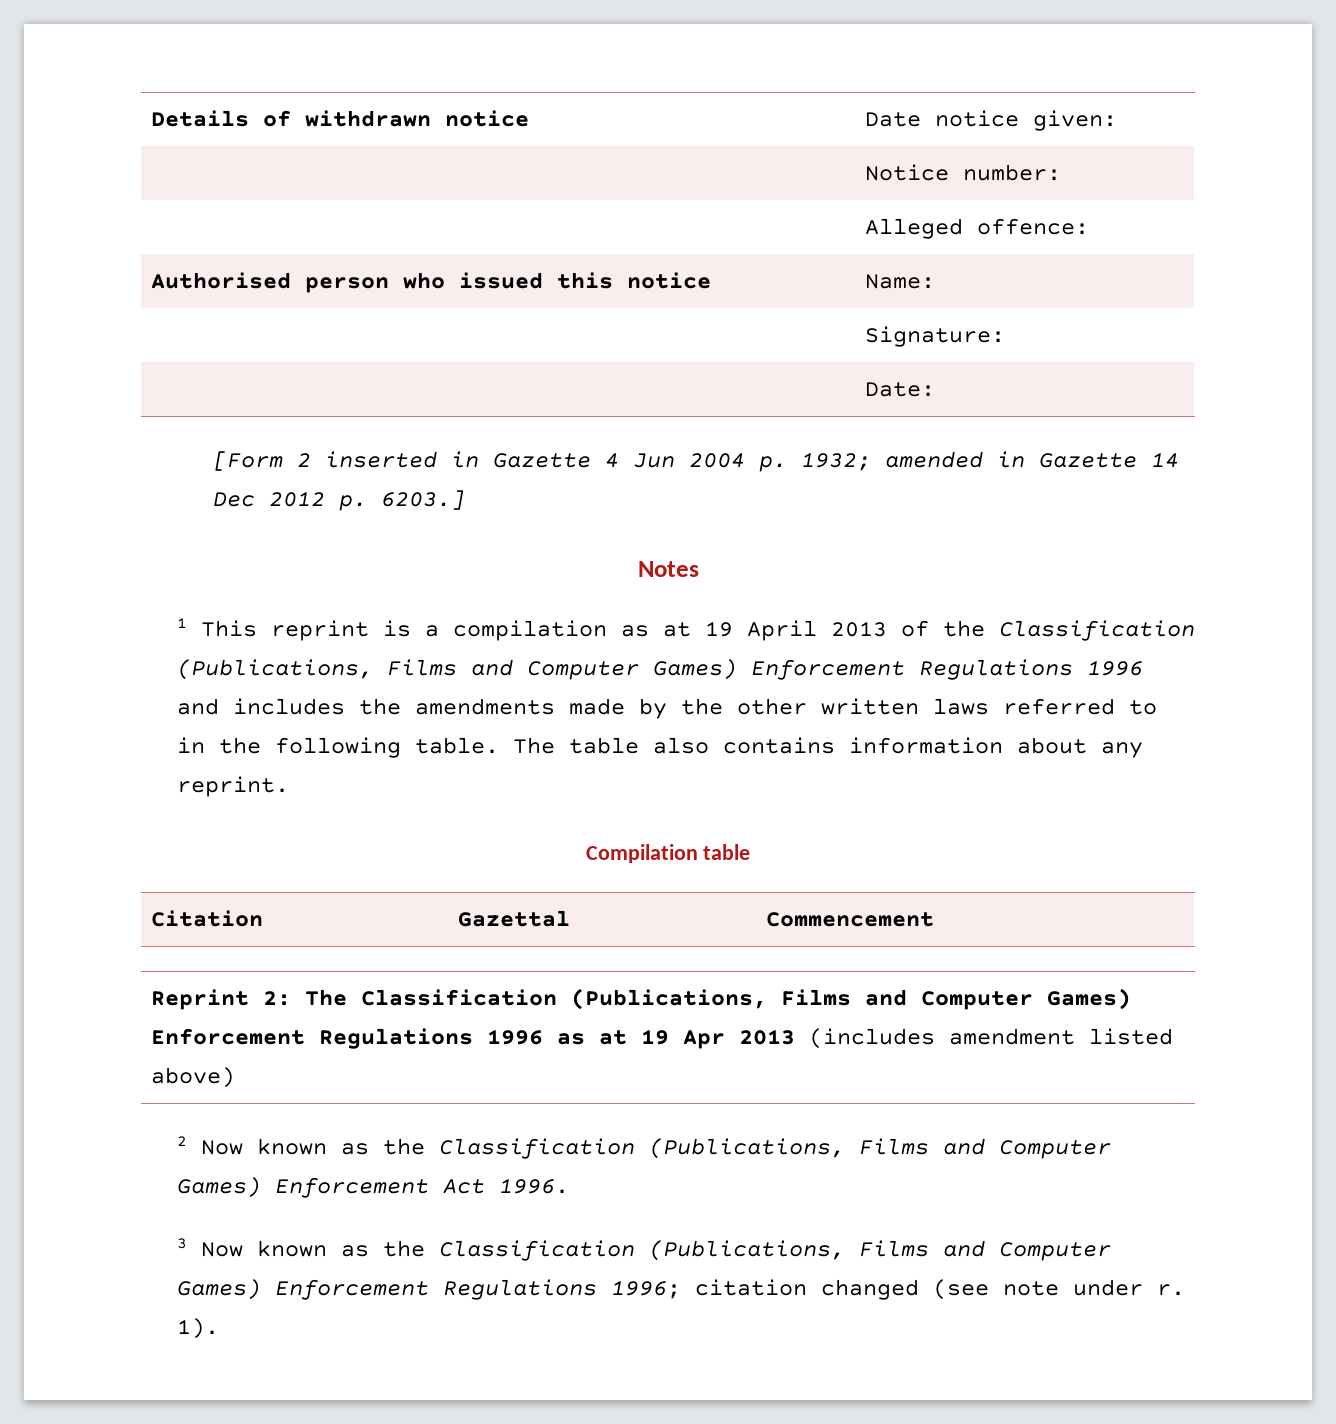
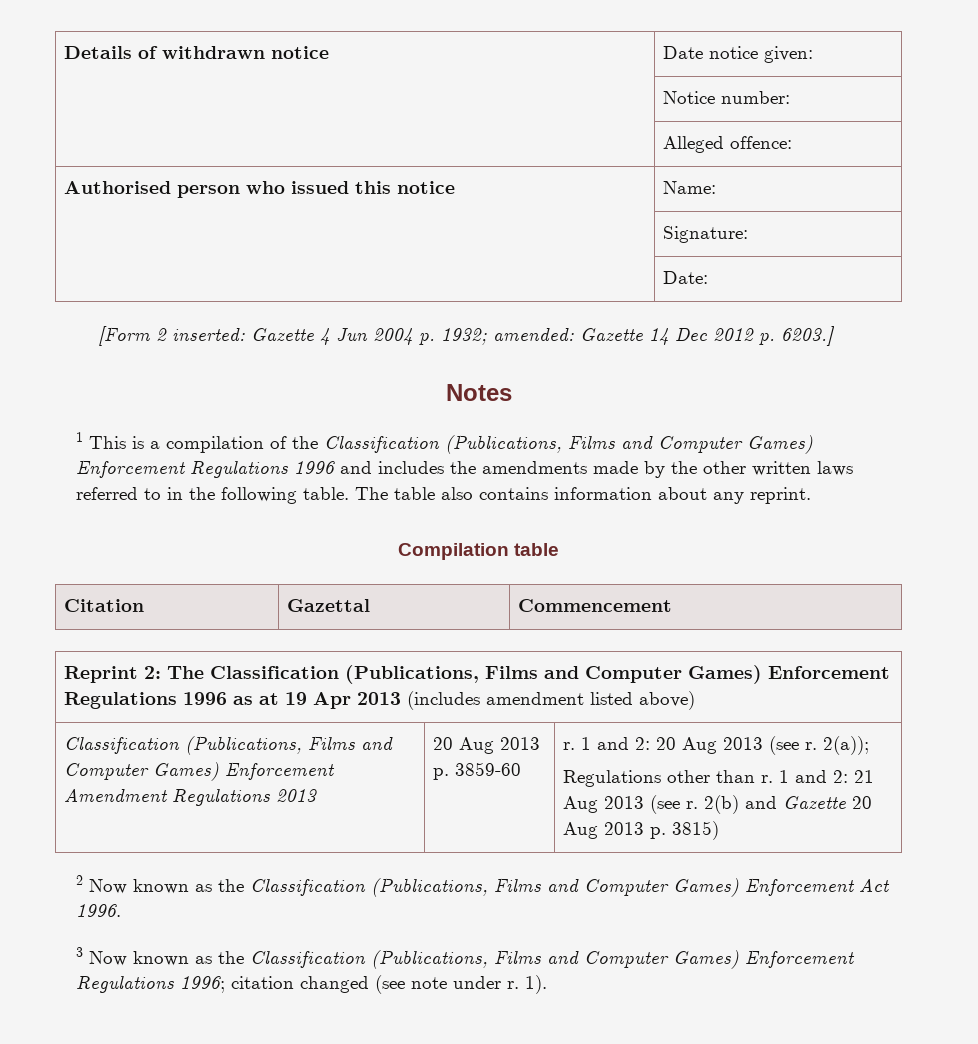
- [Form 2 inserted in Gazette 4 Jun 2004 p. 1932; amended in Gazette 14 Dec 2012 p. 6203.]
+ [Form 2 inserted: Gazette 4 Jun 2004 p. 1932; amended: Gazette 14 Dec 2012 p. 6203.]
- 1 This reprint is a compilation as at 19 April 2013 of the Classification (Publications, Films and Computer Games) Enforcement Regulations 1996 and includes the amendments made by the other written laws referred to in the following table.
+ 1 This is a compilation of the Classification (Publications, Films and Computer Games) Enforcement Regulations 1996 and includes the amendments made by the other written laws referred to in the following table.
+ Classification (Publications, Films and Computer Games) Enforcement Amendment Regulations 2013 | 20 Aug 2013 p. 3859-60 | r. 1 and 2: 20 Aug 2013 (see r. 2(a));
+ Regulations other than r. 1 and 2: 21 Aug 2013 (see r. 2(b) and Gazette 20 Aug 2013 p. 3815)

